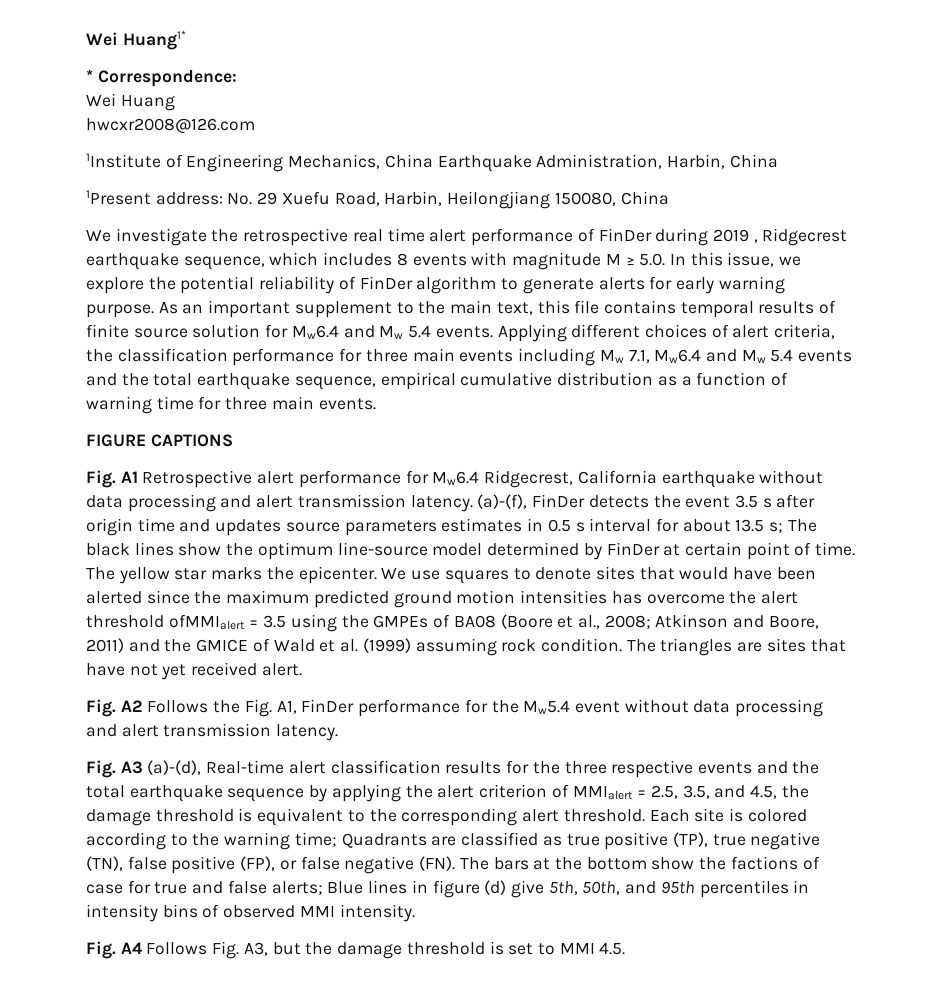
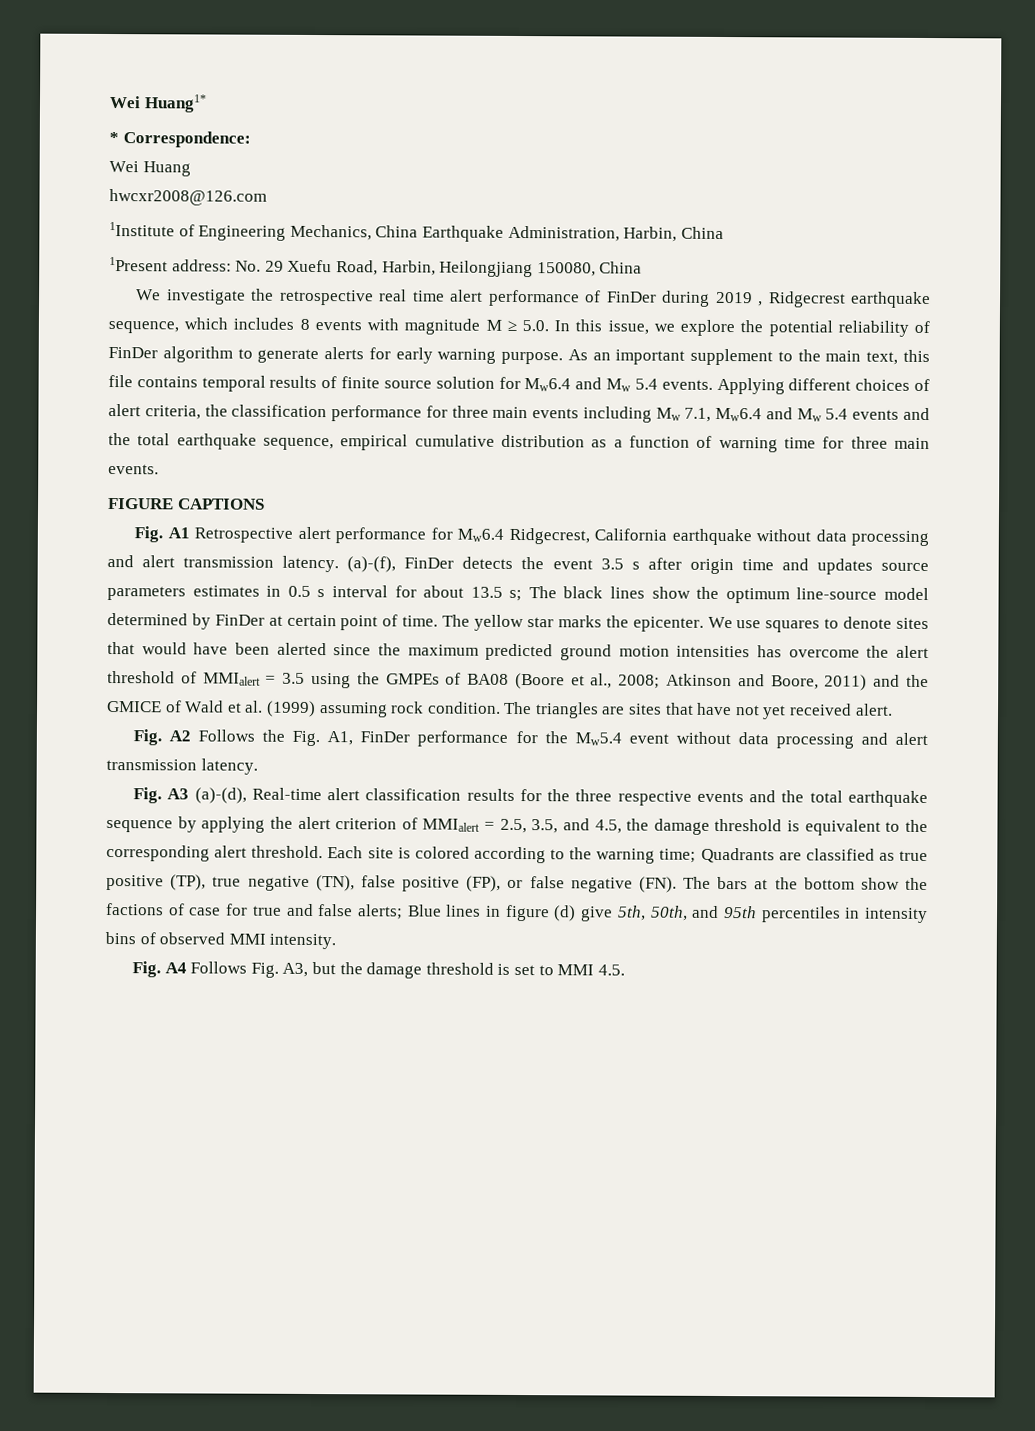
- We use squares to denote sites that would have been alerted since the maximum predicted ground motion intensities has overcome the alert threshold ofMMIalert = 3.5 using the GMPEs of BA08 (Boore et al., 2008; Atkinson and Boore, 2011) and the GMICE of Wald et al. (1999) assuming rock condition.
+ We use squares to denote sites that would have been alerted since the maximum predicted ground motion intensities has overcome the alert threshold of MMIalert = 3.5 using the GMPEs of BA08 (Boore et al., 2008; Atkinson and Boore, 2011) and the GMICE of Wald et al. (1999) assuming rock condition.

